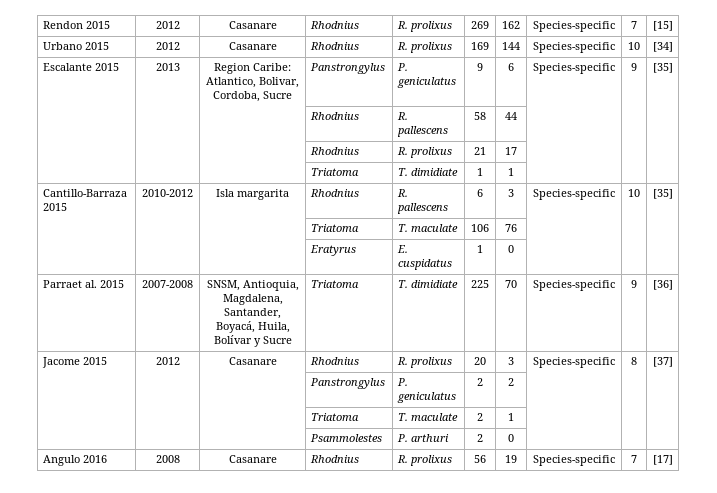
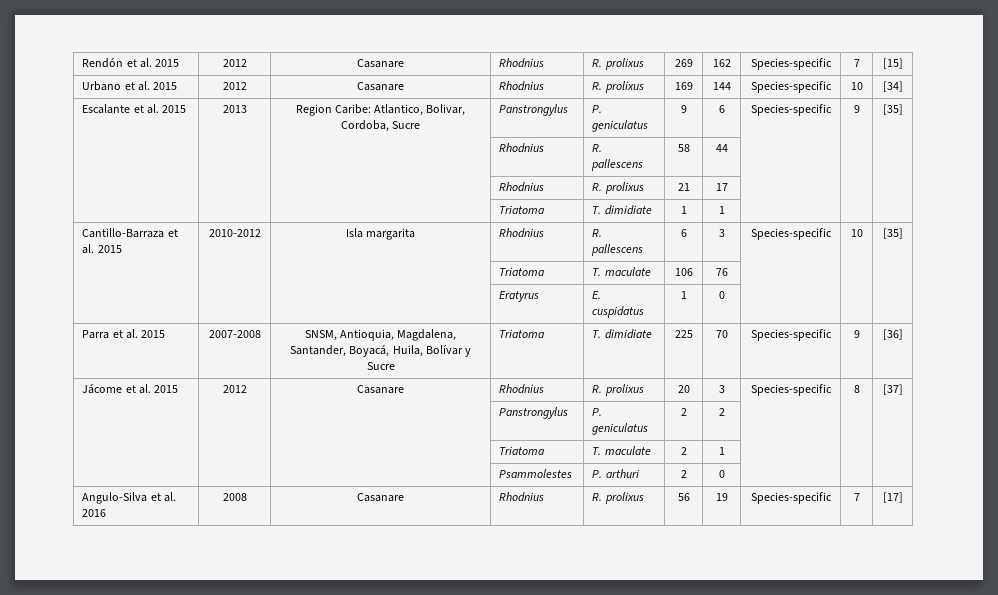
- Rendon 2015 | 2012 | Casanare | Rhodnius | R. prolixus | 269 | 162 | Species-specific | 7 | [15]
+ Rendón et al. 2015 | 2012 | Casanare | Rhodnius | R. prolixus | 269 | 162 | Species-specific | 7 | [15]
- Urbano 2015 | 2012 | Casanare | Rhodnius | R. prolixus | 169 | 144 | Species-specific | 10 | [34]
+ Urbano et al. 2015 | 2012 | Casanare | Rhodnius | R. prolixus | 169 | 144 | Species-specific | 10 | [34]
- Escalante 2015 | 2013 | Region Caribe: Atlantico, Bolivar, Cordoba, Sucre | Panstrongylus | P. geniculatus | 9 | 6 | Species-specific | 9 | [35]
+ Escalante et al. 2015 | 2013 | Region Caribe: Atlantico, Bolivar, Cordoba, Sucre | Panstrongylus | P. geniculatus | 9 | 6 | Species-specific | 9 | [35]
- Cantillo-Barraza 2015 | 2010-2012 | Isla margarita | Rhodnius | R. pallescens | 6 | 3 | Species-specific | 10 | [35]
+ Cantillo-Barraza et al. 2015 | 2010-2012 | Isla margarita | Rhodnius | R. pallescens | 6 | 3 | Species-specific | 10 | [35]
- Parraet al. 2015 | 2007-2008 | SNSM, Antioquia, Magdalena, Santander, Boyacá, Huila, Bolívar y Sucre | Triatoma | T. dimidiate | 225 | 70 | Species-specific | 9 | [36]
+ Parra et al. 2015 | 2007-2008 | SNSM, Antioquia, Magdalena, Santander, Boyacá, Huila, Bolívar y Sucre | Triatoma | T. dimidiate | 225 | 70 | Species-specific | 9 | [36]
- Jacome 2015 | 2012 | Casanare | Rhodnius | R. prolixus | 20 | 3 | Species-specific | 8 | [37]
+ Jácome et al. 2015 | 2012 | Casanare | Rhodnius | R. prolixus | 20 | 3 | Species-specific | 8 | [37]
- Angulo 2016 | 2008 | Casanare | Rhodnius | R. prolixus | 56 | 19 | Species-specific | 7 | [17]
+ Angulo-Silva et al. 2016 | 2008 | Casanare | Rhodnius | R. prolixus | 56 | 19 | Species-specific | 7 | [17]

